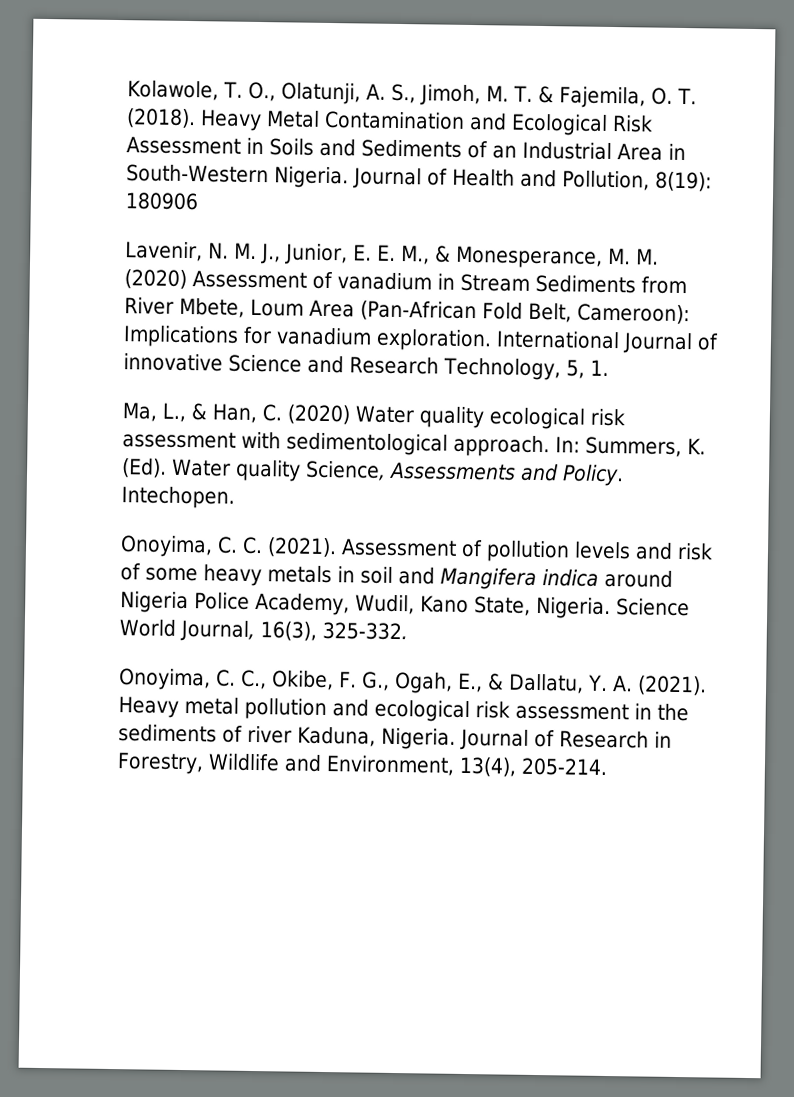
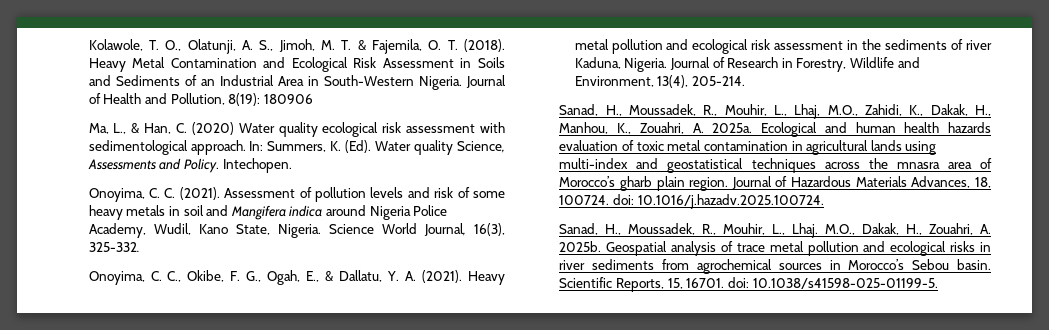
- Lavenir, N. M. J., Junior, E. E. M., & Monesperance, M. M. (2020) Assessment of vanadium in Stream Sediments from River Mbete, Loum Area (Pan-African Fold Belt, Cameroon): Implications for vanadium exploration. International Journal of innovative Science and Research Technology, 5, 1.
+ Sanad, H., Moussadek, R., Mouhir, L., Lhaj, M.O., Zahidi, K., Dakak, H., Manhou, K., Zouahri, A. 2025a. Ecological and human health hazards evaluation of toxic metal contamination in agricultural lands using multi-index and geostatistical techniques across the mnasra area of Morocco’s gharb plain region. Journal of Hazardous Materials Advances, 18, 100724. doi: 10.1016/j.hazadv.2025.100724.
+ Sanad, H., Moussadek, R., Mouhir, L., Lhaj. M.O., Dakak, H., Zouahri, A. 2025b. Geospatial analysis of trace metal pollution and ecological risks in river sediments from agrochemical sources in Morocco’s Sebou basin. Scientific Reports, 15, 16701. doi: 10.1038/s41598-025-01199-5.

